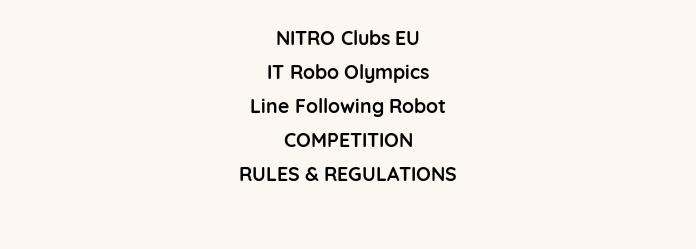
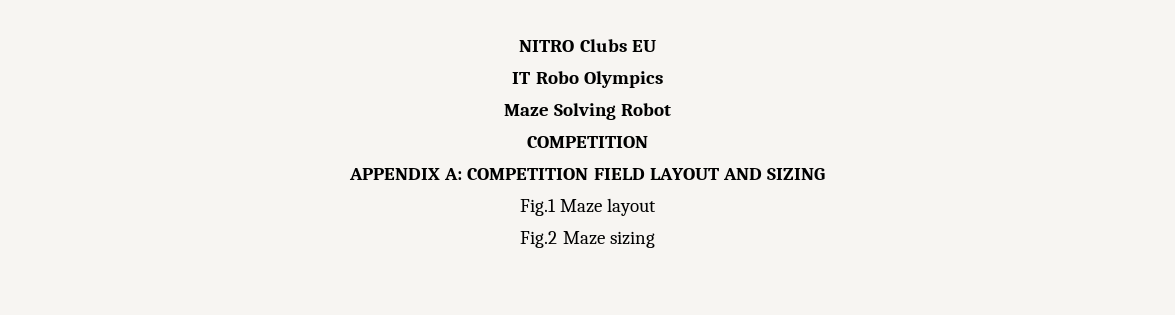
- Line Following Robot
+ Maze Solving Robot
- RULES & REGULATIONS
+ APPENDIX A: COMPETITION FIELD LAYOUT AND SIZING
+ Fig.1 Maze layout
+ Fig.2 Maze sizing

